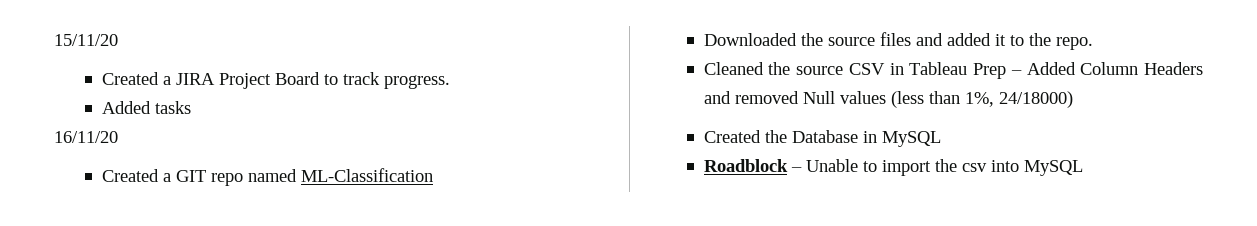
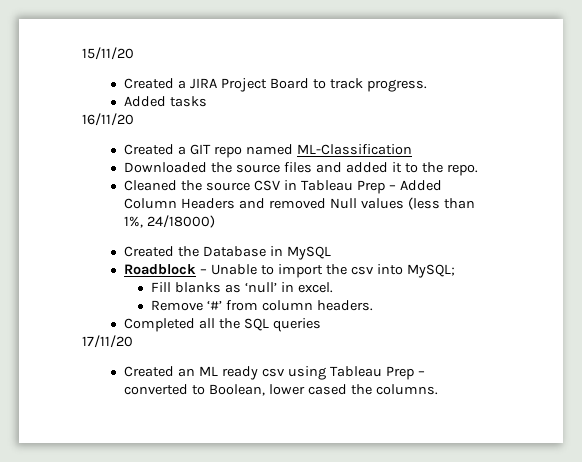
- Roadblock – Unable to import the csv into MySQL
+ Roadblock – Unable to import the csv into MySQL;
+ Fill blanks as ‘null’ in excel.
+ Remove ‘#’ from column headers.
+ Completed all the SQL queries
+ 17/11/20
+ Created an ML ready csv using Tableau Prep – converted to Boolean, lower cased the columns.

